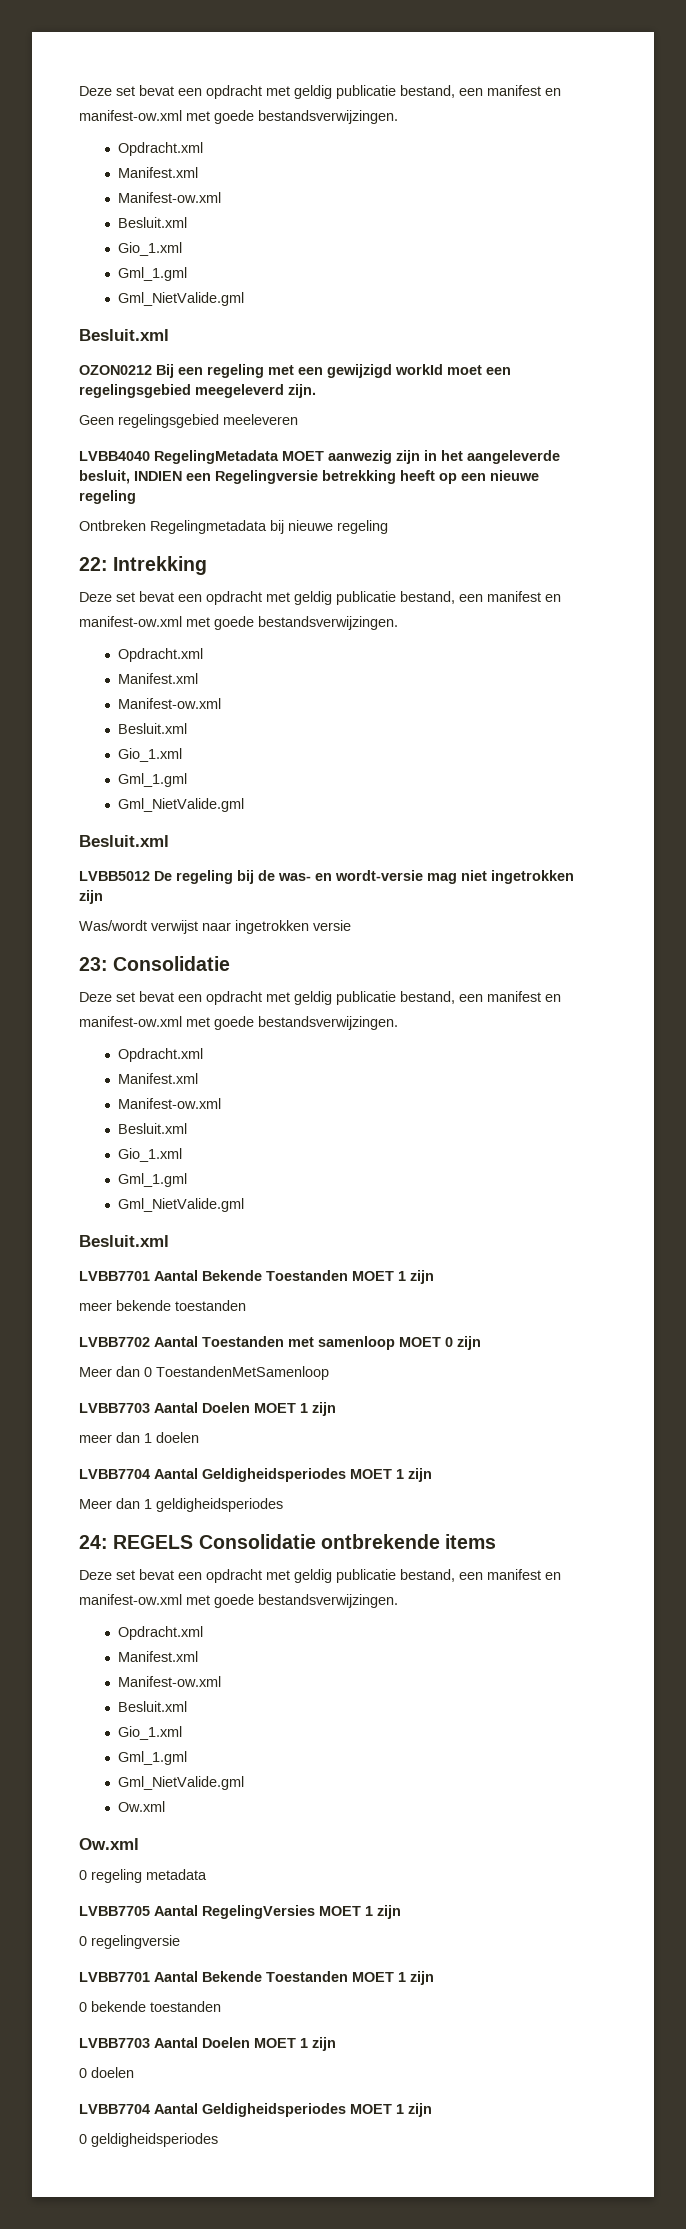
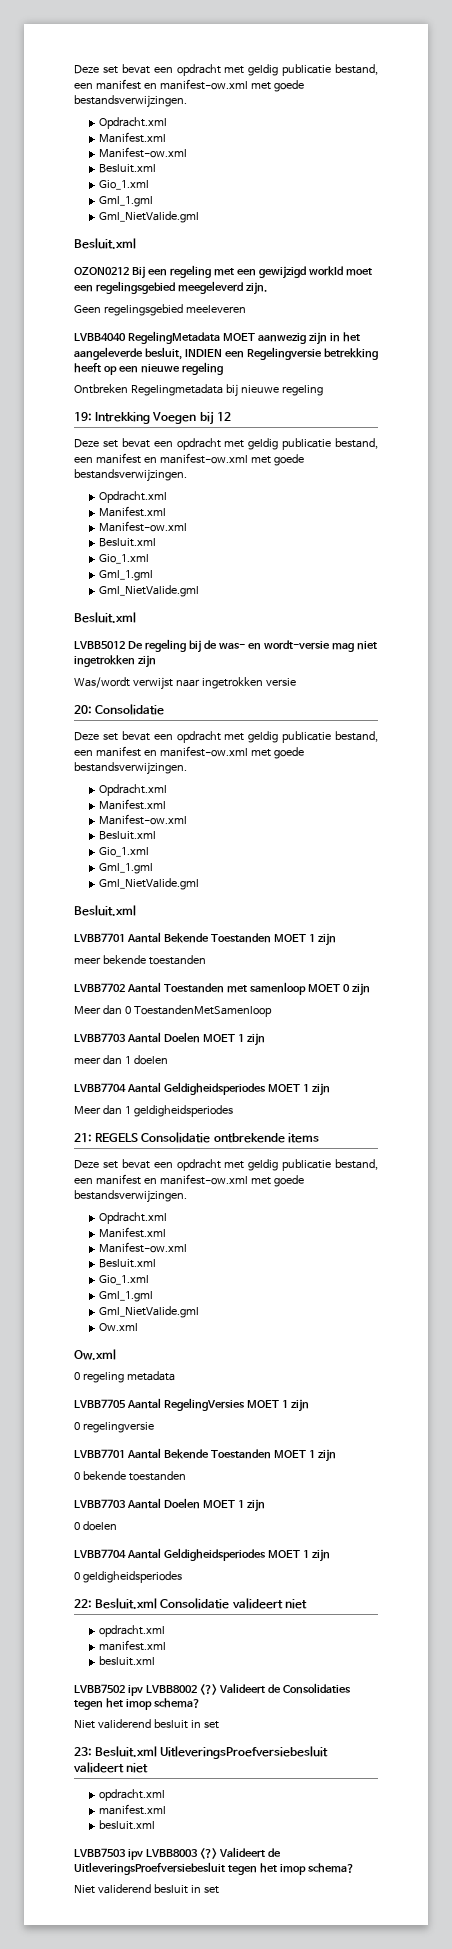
- 22: Intrekking
+ 19: Intrekking Voegen bij 12
- 23: Consolidatie
+ 20: Consolidatie
- 24: REGELS Consolidatie ontbrekende items
+ 21: REGELS Consolidatie ontbrekende items
+ 22: Besluit.xml Consolidatie valideert niet
+ opdracht.xml
+ manifest.xml
+ besluit.xml
+ LVBB7502 ipv LVBB8002 <?> Valideert de Consolidaties tegen het imop schema?
+ Niet validerend besluit in set
+ 23: Besluit.xml UitleveringsProefversiebesluit valideert niet
+ opdracht.xml
+ manifest.xml
+ besluit.xml
+ LVBB7503 ipv LVBB8003 <?> Valideert de UitleveringsProefversiebesluit tegen het imop schema?
+ Niet validerend besluit in set

